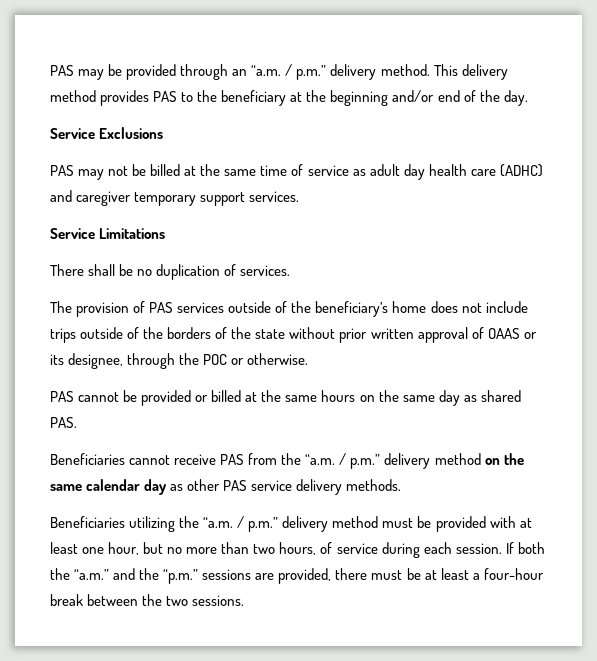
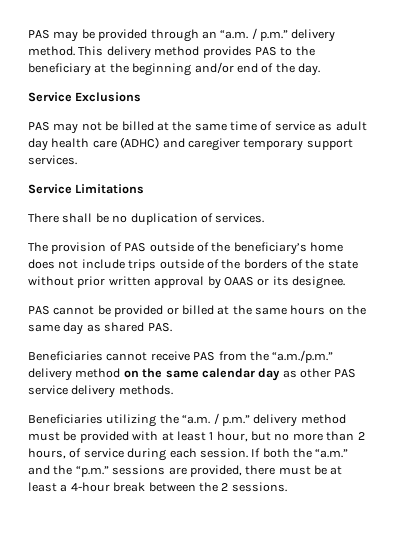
- The provision of PAS services outside of the beneficiary’s home does not include trips outside of the borders of the state without prior written approval of OAAS or its designee, through the POC or otherwise.
+ The provision of PAS outside of the beneficiary’s home does not include trips outside of the borders of the state without prior written approval by OAAS or its designee.
- Beneficiaries cannot receive PAS from the “a.m. / p.m.” delivery method on the same calendar day as other PAS service delivery methods.
+ Beneficiaries cannot receive PAS from the “a.m./p.m.” delivery method on the same calendar day as other PAS service delivery methods.
- Beneficiaries utilizing the “a.m. / p.m.” delivery method must be provided with at least one hour, but no more than two hours, of service during each session.
+ Beneficiaries utilizing the “a.m. / p.m.” delivery method must be provided with at least 1 hour, but no more than 2 hours, of service during each session.
- If both the “a.m.” and the “p.m.” sessions are provided, there must be at least a four-hour break between the two sessions.
+ If both the “a.m.” and the “p.m.” sessions are provided, there must be at least a 4-hour break between the 2 sessions.

